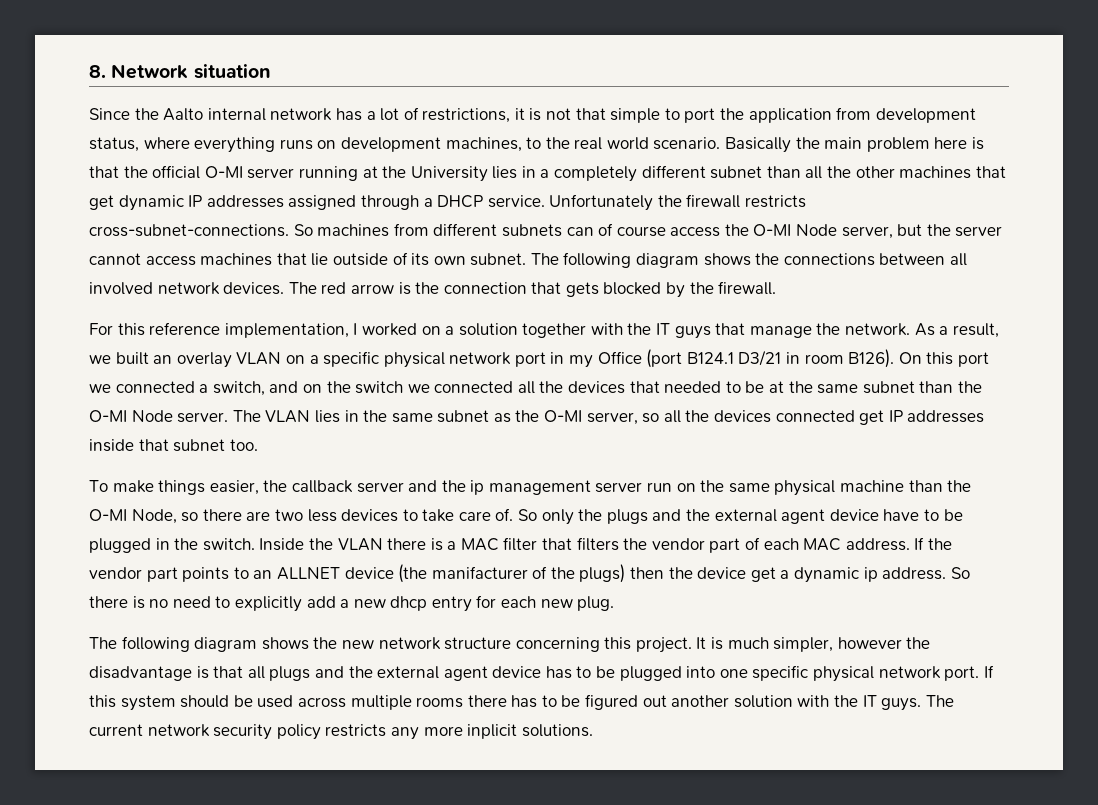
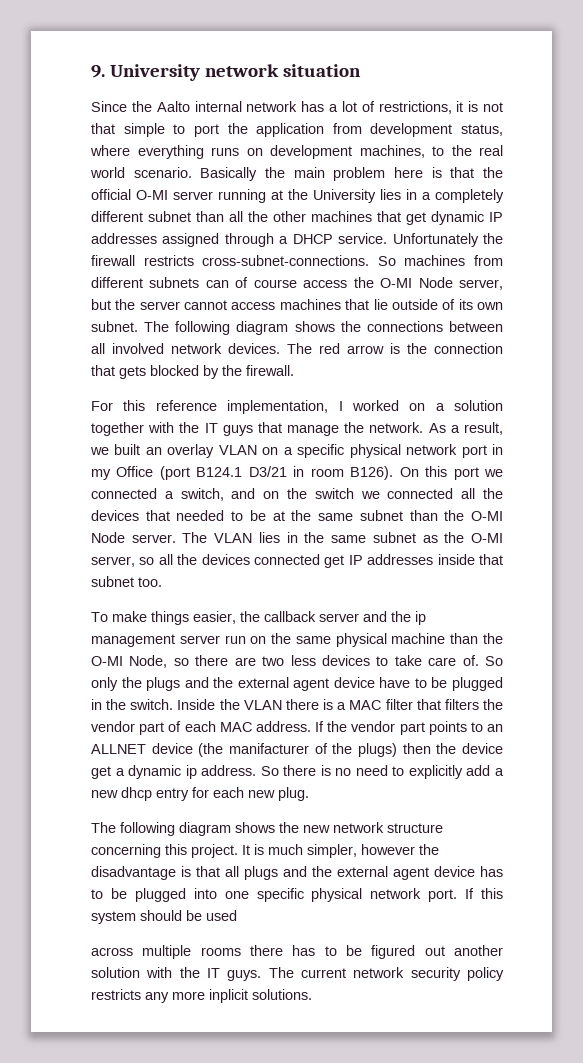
- 8. Network situation
+ 9. University network situation
- If this system should be used across multiple rooms there has to be figured out another solution with the IT guys.
+ If this system should be used
+ across multiple rooms there has to be figured out another solution with the IT guys.

